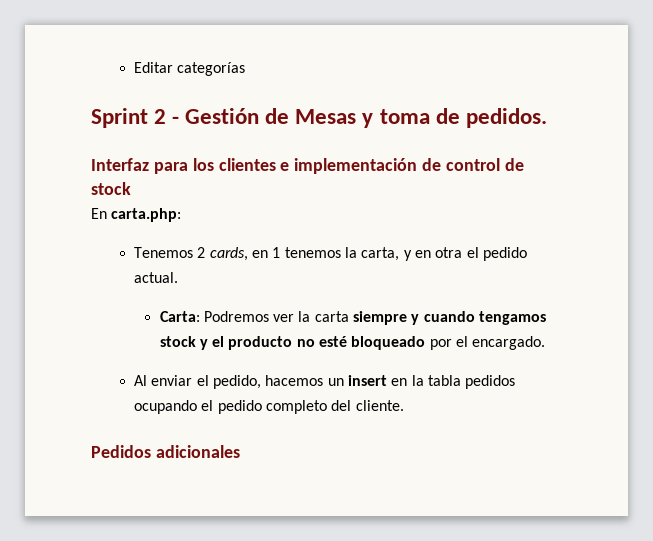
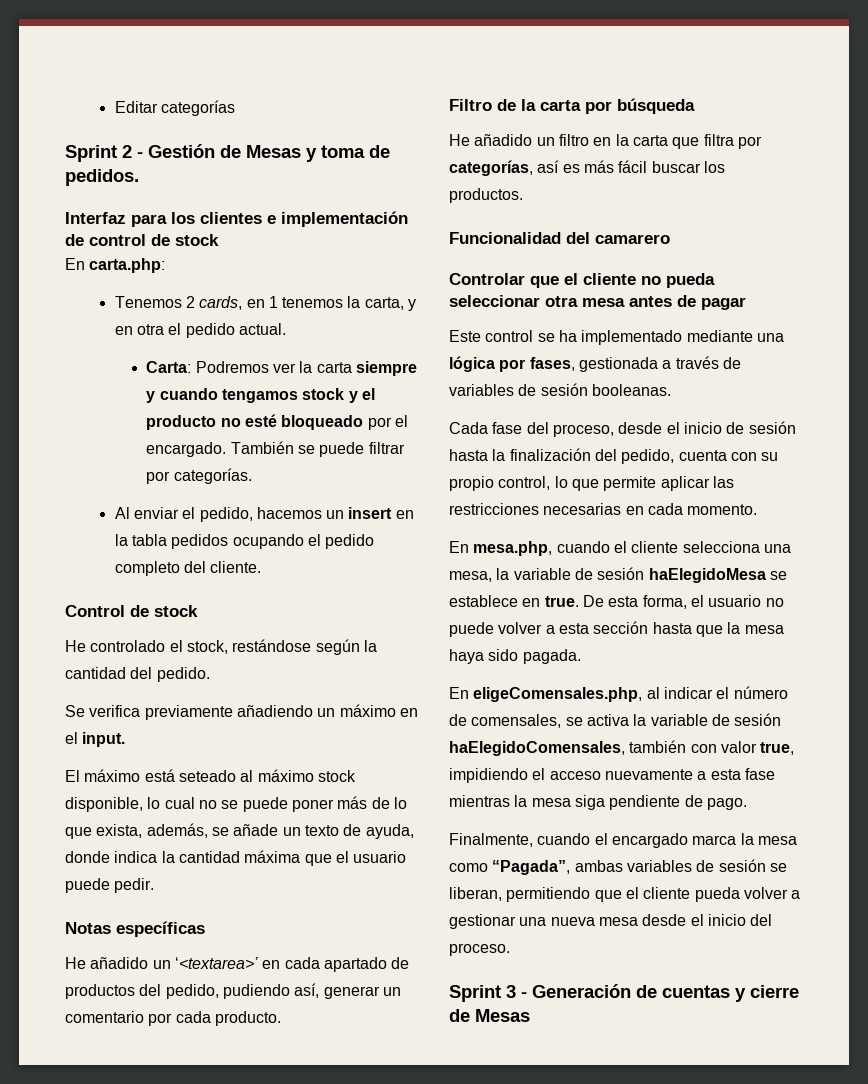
+ También se puede filtrar por categorías.
- Pedidos adicionales
+ Control de stock
+ He controlado el stock, restándose según la cantidad del pedido.
+ Se verifica previamente añadiendo un máximo en el input.
+ El máximo está seteado al máximo stock disponible, lo cual no se puede poner más de lo que exista, además, se añade un texto de ayuda, donde indica la cantidad máxima que el usuario puede pedir.
+ Notas específicas
+ He añadido un ‘<textarea>’ en cada apartado de productos del pedido, pudiendo así, generar un comentario por cada producto.
+ Filtro de la carta por búsqueda
+ He añadido un filtro en la carta que filtra por categorías, así es más fácil buscar los productos.
+ Funcionalidad del camarero
+ Controlar que el cliente no pueda seleccionar otra mesa antes de pagar
+ Este control se ha implementado mediante una lógica por fases, gestionada a través de variables de sesión booleanas.
+ Cada fase del proceso, desde el inicio de sesión hasta la finalización del pedido, cuenta con su propio control, lo que permite aplicar las restricciones necesarias en cada momento.
+ En mesa.php, cuando el cliente selecciona una mesa, la variable de sesión haElegidoMesa se establece en true. De esta forma, el usuario no puede volver a esta sección hasta que la mesa haya sido pagada.
+ En eligeComensales.php, al indicar el número de comensales, se activa la variable de sesión haElegidoComensales, también con valor true, impidiendo el acceso nuevamente a esta fase mientras la mesa siga pendiente de pago.
+ Finalmente, cuando el encargado marca la mesa como “Pagada”, ambas variables de sesión se liberan, permitiendo que el cliente pueda volver a gestionar una nueva mesa desde el inicio del proceso.
+ Sprint 3 - Generación de cuentas y cierre de Mesas

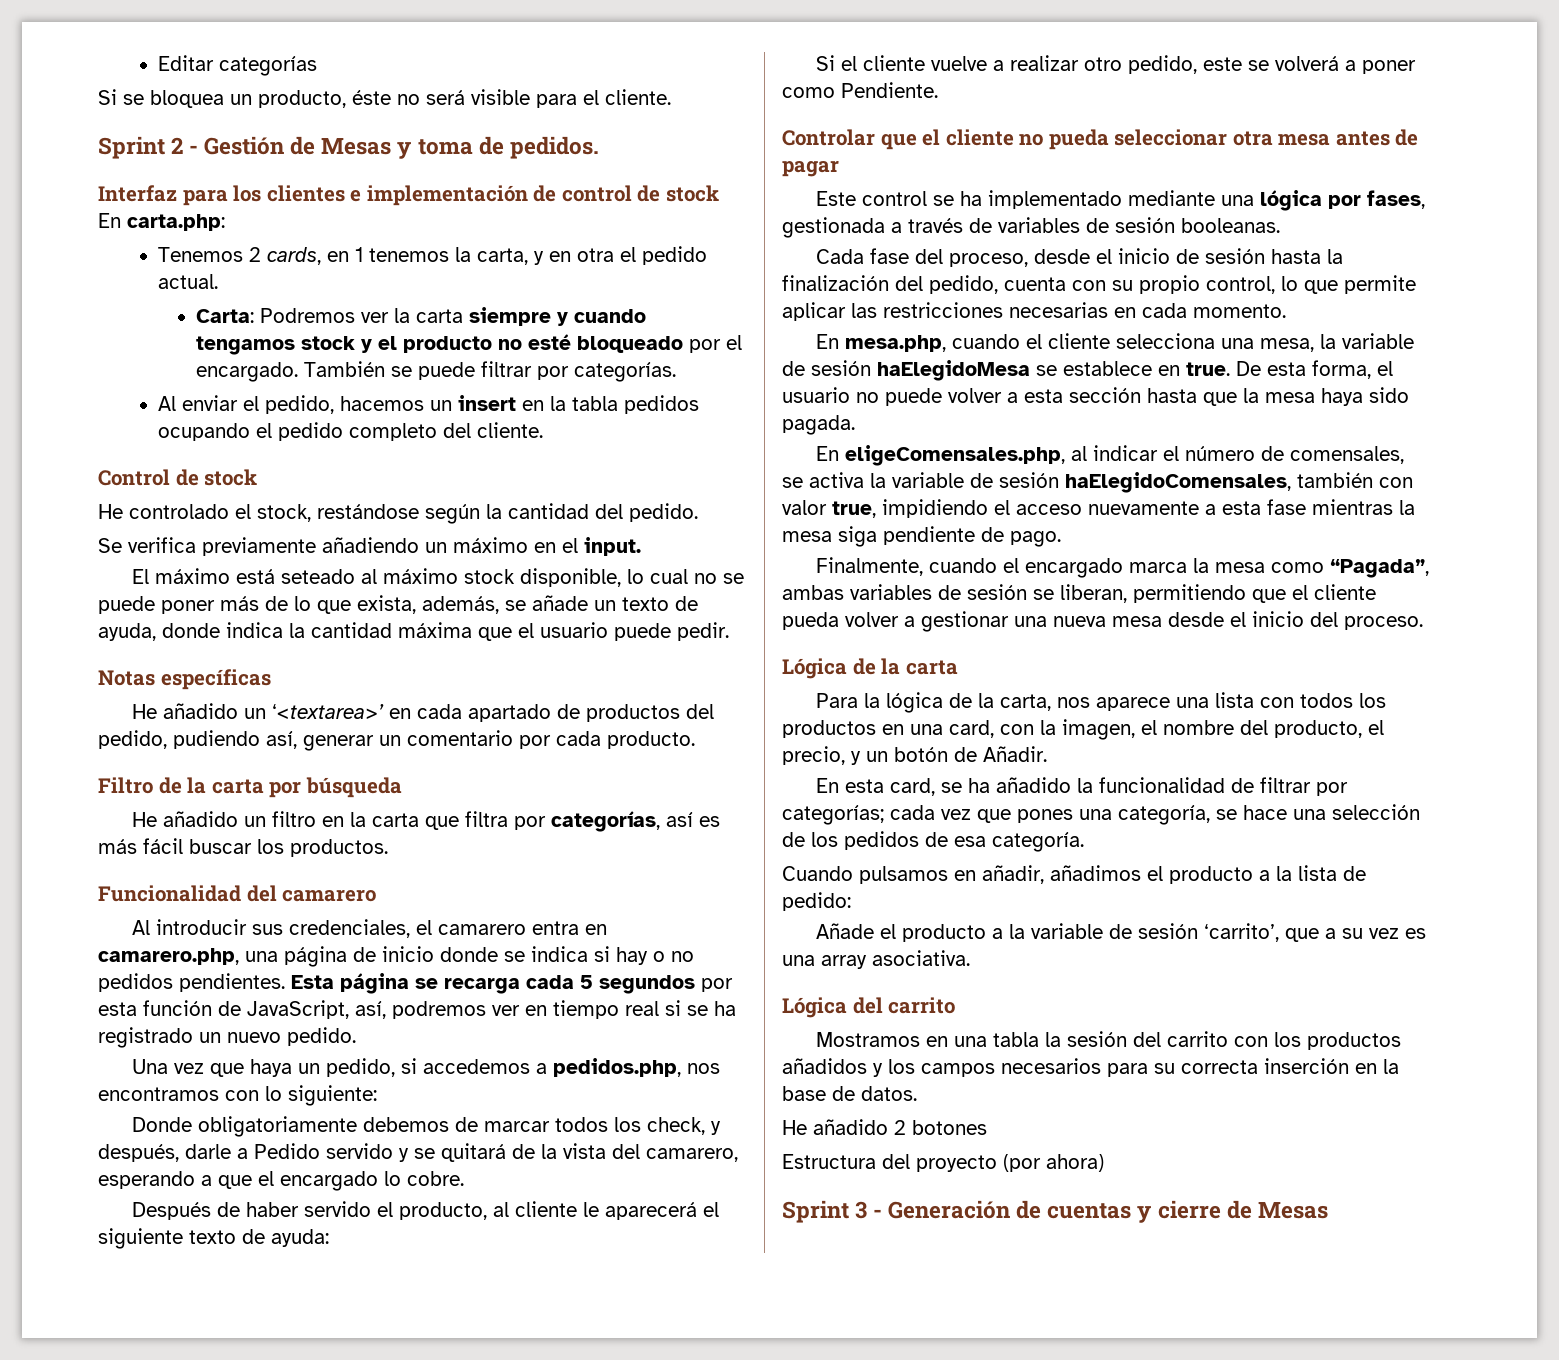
+ Si se bloquea un producto, éste no será visible para el cliente.
+ Al introducir sus credenciales, el camarero entra en camarero.php, una página de inicio donde se indica si hay o no pedidos pendientes. Esta página se recarga cada 5 segundos por esta función de JavaScript, así, podremos ver en tiempo real si se ha registrado un nuevo pedido.
+ Una vez que haya un pedido, si accedemos a pedidos.php, nos encontramos con lo siguiente:
+ Donde obligatoriamente debemos de marcar todos los check, y después, darle a Pedido servido y se quitará de la vista del camarero, esperando a que el encargado lo cobre.
+ Después de haber servido el producto, al cliente le aparecerá el siguiente texto de ayuda:
+ Si el cliente vuelve a realizar otro pedido, este se volverá a poner como Pendiente.
+ Lógica de la carta
+ Para la lógica de la carta, nos aparece una lista con todos los productos en una card, con la imagen, el nombre del producto, el precio, y un botón de Añadir.
+ En esta card, se ha añadido la funcionalidad de filtrar por categorías; cada vez que pones una categoría, se hace una selección de los pedidos de esa categoría.
+ Cuando pulsamos en añadir, añadimos el producto a la lista de pedido:
+ Añade el producto a la variable de sesión ‘carrito’, que a su vez es una array asociativa.
+ Lógica del carrito
+ Mostramos en una tabla la sesión del carrito con los productos añadidos y los campos necesarios para su correcta inserción en la base de datos.
+ He añadido 2 botones
+ Estructura del proyecto (por ahora)

